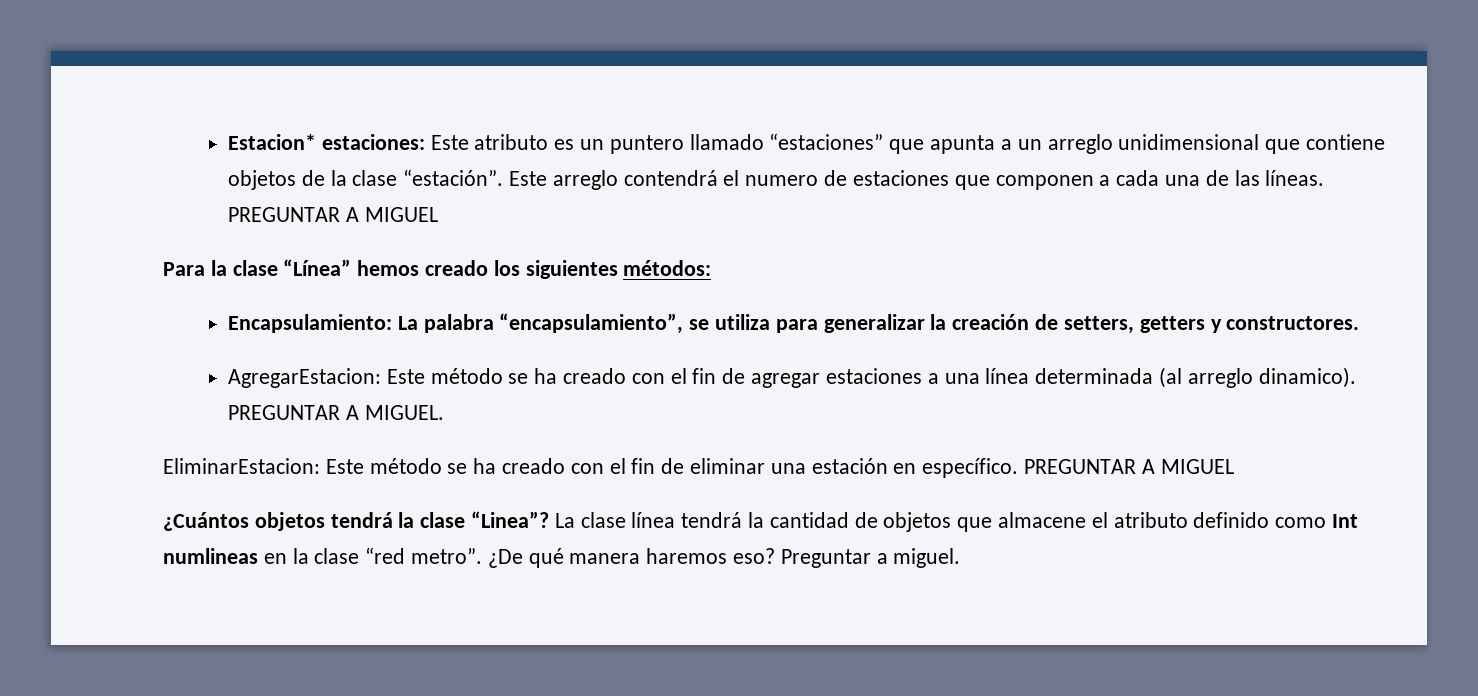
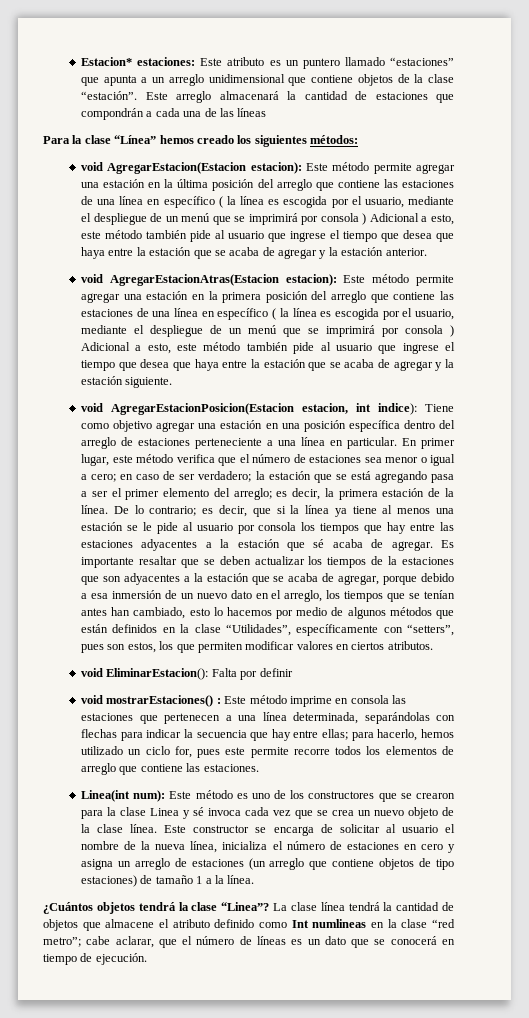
- Este arreglo contendrá el numero de estaciones que componen a cada una de las líneas. PREGUNTAR A MIGUEL
+ Este arreglo almacenará la cantidad de estaciones que compondrán a cada una de las líneas
- Encapsulamiento: La palabra “encapsulamiento”, se utiliza para generalizar la creación de setters, getters y constructores.
- AgregarEstacion: Este método se ha creado con el fin de agregar estaciones a una línea determinada (al arreglo dinamico). PREGUNTAR A MIGUEL.
- EliminarEstacion: Este método se ha creado con el fin de eliminar una estación en específico. PREGUNTAR A MIGUEL
+ void AgregarEstacion(Estacion estacion): Este método permite agregar una estación en la última posición del arreglo que contiene las estaciones de una línea en específico ( la línea es escogida por el usuario, mediante el despliegue de un menú que se imprimirá por consola ) Adicional a esto, este método también pide al usuario que ingrese el tiempo que desea que haya entre la estación que se acaba de agregar y la estación anterior.
+ void AgregarEstacionAtras(Estacion estacion): Este método permite agregar una estación en la primera posición del arreglo que contiene las estaciones de una línea en específico ( la línea es escogida por el usuario, mediante el despliegue de un menú que se imprimirá por consola ) Adicional a esto, este método también pide al usuario que ingrese el tiempo que desea que haya entre la estación que se acaba de agregar y la estación siguiente.
+ void AgregarEstacionPosicion(Estacion estacion, int indice): Tiene como objetivo agregar una estación en una posición específica dentro del arreglo de estaciones perteneciente a una línea en particular. En primer lugar, este método verifica que el número de estaciones sea menor o igual a cero; en caso de ser verdadero; la estación que se está agregando pasa a ser el primer elemento del arreglo; es decir, la primera estación de la línea. De lo contrario; es decir, que si la línea ya tiene al menos una estación se le pide al usuario por consola los tiempos que hay entre las estaciones adyacentes a la estación que sé acaba de agregar. Es importante resaltar que se deben actualizar los tiempos de la estaciones que son adyacentes a la estación que se acaba de agregar, porque debido a esa inmersión de un nuevo dato en el arreglo, los tiempos que se tenían antes han cambiado, esto lo hacemos por medio de algunos métodos que están definidos en la clase “Utilidades”, específicamente con “setters”, pues son estos, los que permiten modificar valores en ciertos atributos.
+ void EliminarEstacion(): Falta por definir
+ void mostrarEstaciones() : Este método imprime en consola las estaciones que pertenecen a una línea determinada, separándolas con flechas para indicar la secuencia que hay entre ellas; para hacerlo, hemos utilizado un ciclo for, pues este permite recorre todos los elementos de arreglo que contiene las estaciones.
+ Linea(int num): Este método es uno de los constructores que se crearon para la clase Linea y sé invoca cada vez que se crea un nuevo objeto de la clase línea. Este constructor se encarga de solicitar al usuario el nombre de la nueva línea, inicializa el número de estaciones en cero y asigna un arreglo de estaciones (un arreglo que contiene objetos de tipo estaciones) de tamaño 1 a la línea.
- La clase línea tendrá la cantidad de objetos que almacene el atributo definido como Int numlineas en la clase “red metro”. ¿De qué manera haremos eso? Preguntar a miguel.
+ La clase línea tendrá la cantidad de objetos que almacene el atributo definido como Int numlineas en la clase “red metro”; cabe aclarar, que el número de líneas es un dato que se conocerá en tiempo de ejecución.

